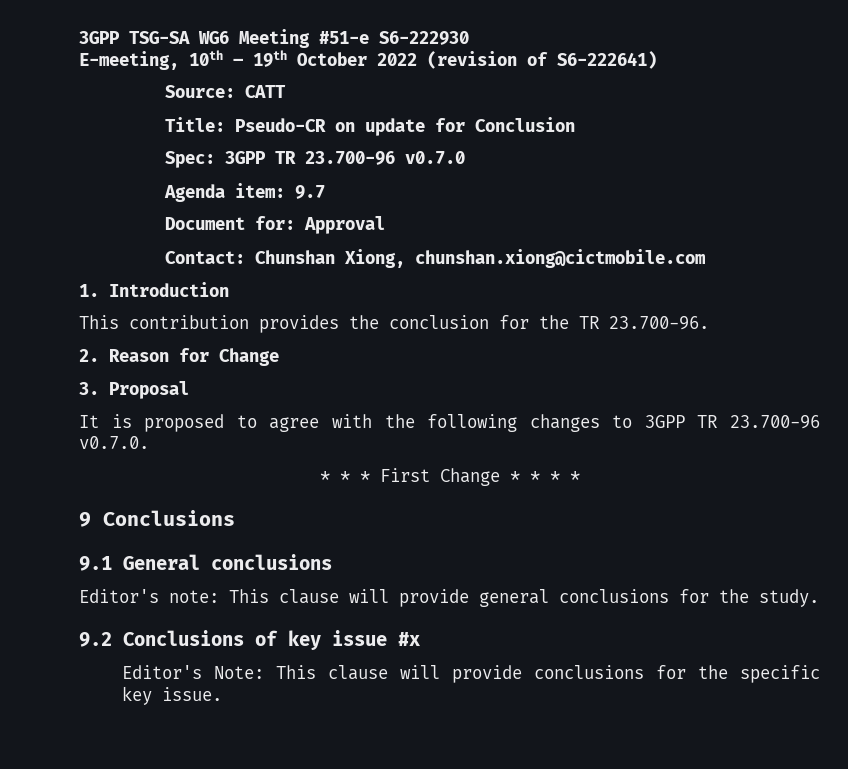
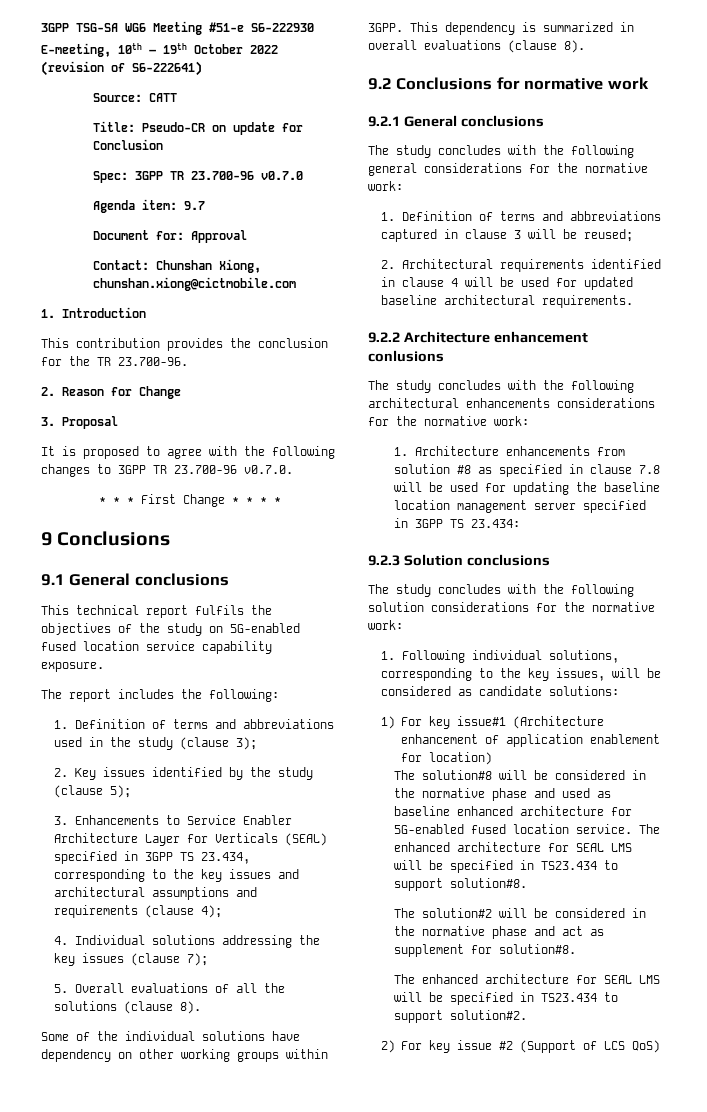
- Editor's note: This clause will provide general conclusions for the study.
- 9.2 Conclusions of key issue #x
- Editor's Note: This clause will provide conclusions for the specific key issue.
+ This technical report fulfils the objectives of the study on 5G-enabled fused location service capability exposure.
+ The report includes the following:
+ 1. Definition of terms and abbreviations used in the study (clause 3);
+ 2. Key issues identified by the study (clause 5);
+ 3. Enhancements to Service Enabler Architecture Layer for Verticals (SEAL) specified in 3GPP TS 23.434, corresponding to the key issues and architectural assumptions and requirements (clause 4);
+ 4. Individual solutions addressing the key issues (clause 7);
+ 5. Overall evaluations of all the solutions (clause 8).
+ Some of the individual solutions have dependency on other working groups within 3GPP. This dependency is summarized in overall evaluations (clause 8).
+ 9.2 Conclusions for normative work
+ 9.2.1 General conclusions
+ The study concludes with the following general considerations for the normative work:
+ 1. Definition of terms and abbreviations captured in clause 3 will be reused;
+ 2. Architectural requirements identified in clause 4 will be used for updated baseline architectural requirements.
+ 9.2.2 Architecture enhancement conlusions
+ The study concludes with the following architectural enhancements considerations for the normative work:
+ 1. Architecture enhancements from solution #8 as specified in clause 7.8 will be used for updating the baseline location management server specified in 3GPP TS 23.434:
+ 9.2.3 Solution conclusions
+ The study concludes with the following solution considerations for the normative work:
+ 1. Following individual solutions, corresponding to the key issues, will be considered as candidate solutions:
+ 1) For key issue#1 (Architecture enhancement of application enablement for location)
+ The solution#8 will be considered in the normative phase and used as baseline enhanced architecture for 5G-enabled fused location service. The enhanced architecture for SEAL LMS will be specified in TS23.434 to support solution#8.
+ The solution#2 will be considered in the normative phase and act as supplement for solution#8.
+ The enhanced architecture for SEAL LMS will be specified in TS23.434 to support solution#2.
+ 2) For key issue #2 (Support of LCS QoS)

